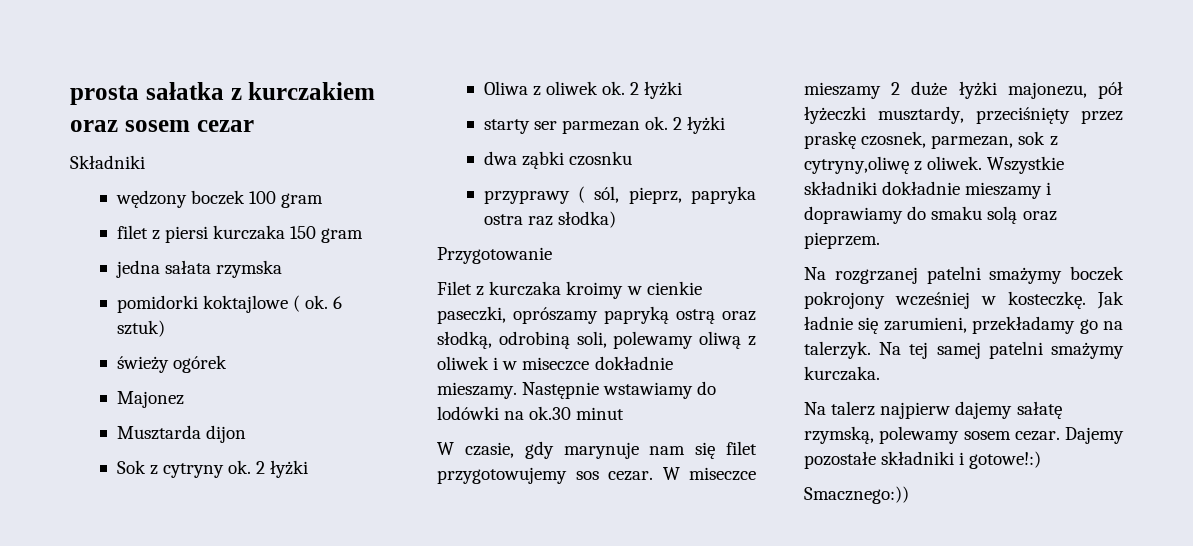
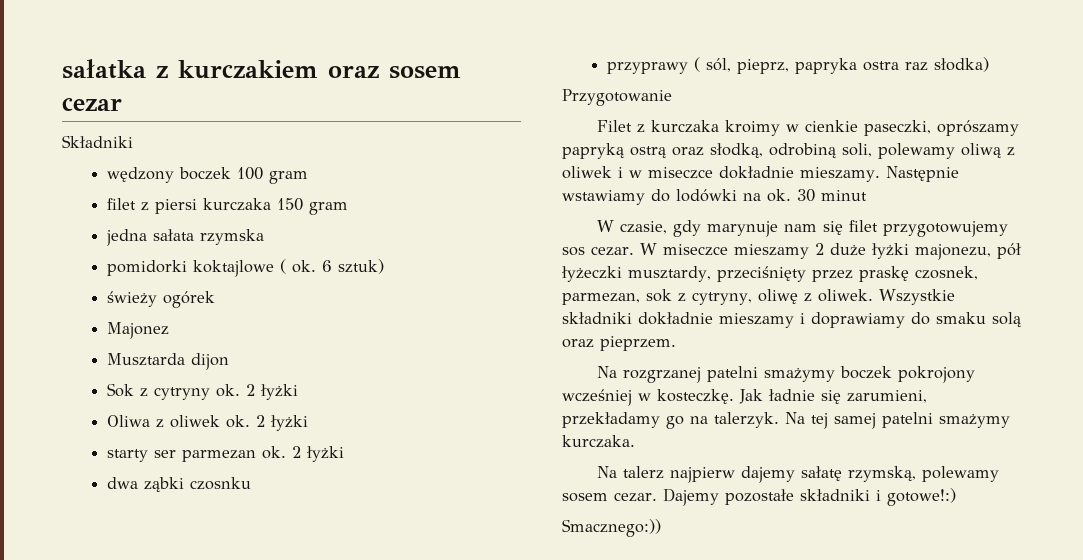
- prosta sałatka z kurczakiem oraz sosem cezar
+ sałatka z kurczakiem oraz sosem cezar
- Następnie wstawiamy do lodówki na ok.30 minut
+ Następnie wstawiamy do lodówki na ok. 30 minut
- W miseczce mieszamy 2 duże łyżki majonezu, pół łyżeczki musztardy, przeciśnięty przez praskę czosnek, parmezan, sok z cytryny,oliwę z oliwek.
+ W miseczce mieszamy 2 duże łyżki majonezu, pół łyżeczki musztardy, przeciśnięty przez praskę czosnek, parmezan, sok z cytryny, oliwę z oliwek.

